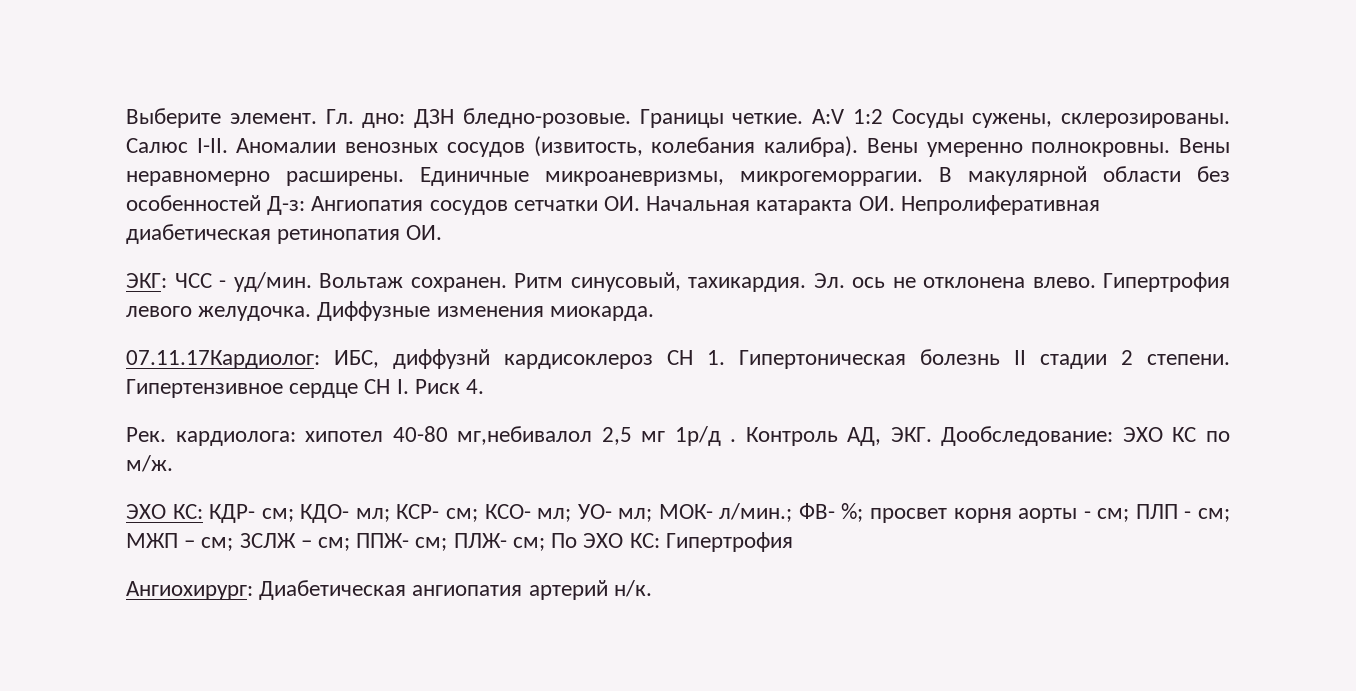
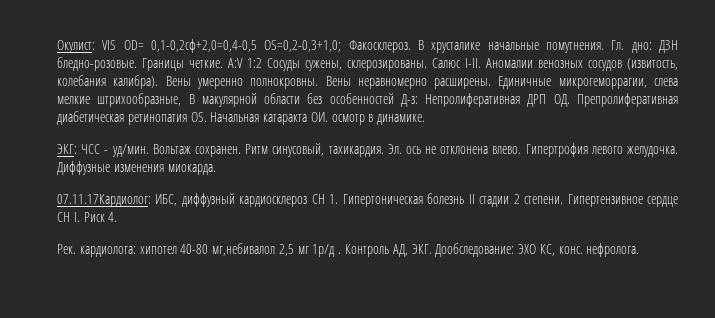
- Выберите элемент.
+ Окулист: VIS OD= 0,1-0,2сф+2,0=0,4-0,5 OS=0,2-0,3+1,0; Факосклероз. В хрусталике начальные помутнения.
- Единичные микроаневризмы, микрогеморрагии. В макулярной области без особенностей Д-з: Ангиопатия сосудов сетчатки ОИ. Начальная катаракта ОИ. Непролиферативная диабетическая ретинопатия ОИ.
+ Единичные микрогеморрагии, слева мелкие штрихообразные, В макулярной области без особенностей Д-з: Непролиферативная ДРП ОД. Препролиферативная диабетическая ретинопатия ОS. Начальная катаракта ОИ. осмотр в динамике.
- 07.11.17Кардиолог: ИБС, диффузнй кардисоклероз СН 1. Гипертоническая болезнь II стадии 2 степени.
+ 07.11.17Кардиолог: ИБС, диффузный кардиосклероз СН 1. Гипертоническая болезнь II стадии 2 степени.
- Контроль АД, ЭКГ. Дообследование: ЭХО КС по м/ж.
- ЭХО КС: КДР- см; КДО- мл; КСР- см; КСО- мл; УО- мл; МОК- л/мин.; ФВ- %; просвет корня аорты - см; ПЛП - см; МЖП – см; ЗСЛЖ – см; ППЖ- см; ПЛЖ- см; По ЭХО КС: Гипертрофия
- Ангиохирург: Диабетическая ангиопатия артерий н/к.
+ Контроль АД, ЭКГ. Дообследование: ЭХО КС, конс. нефролога.

